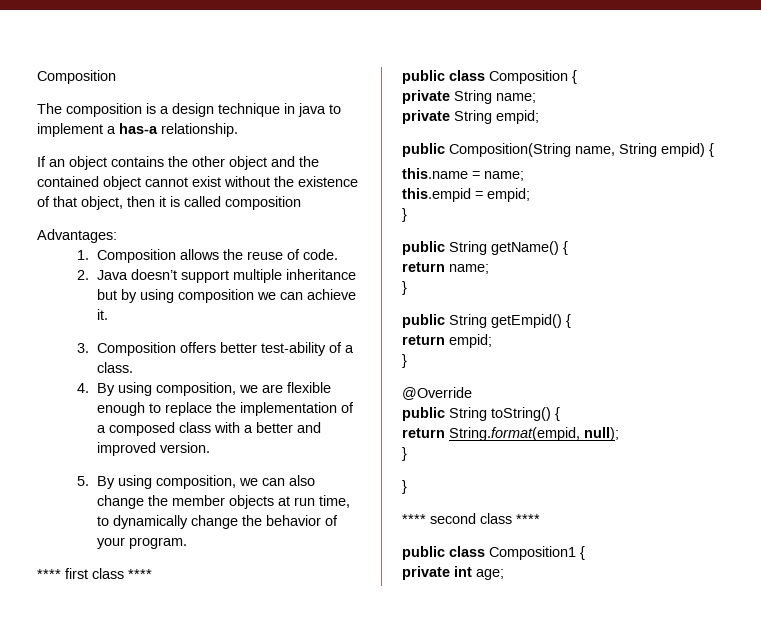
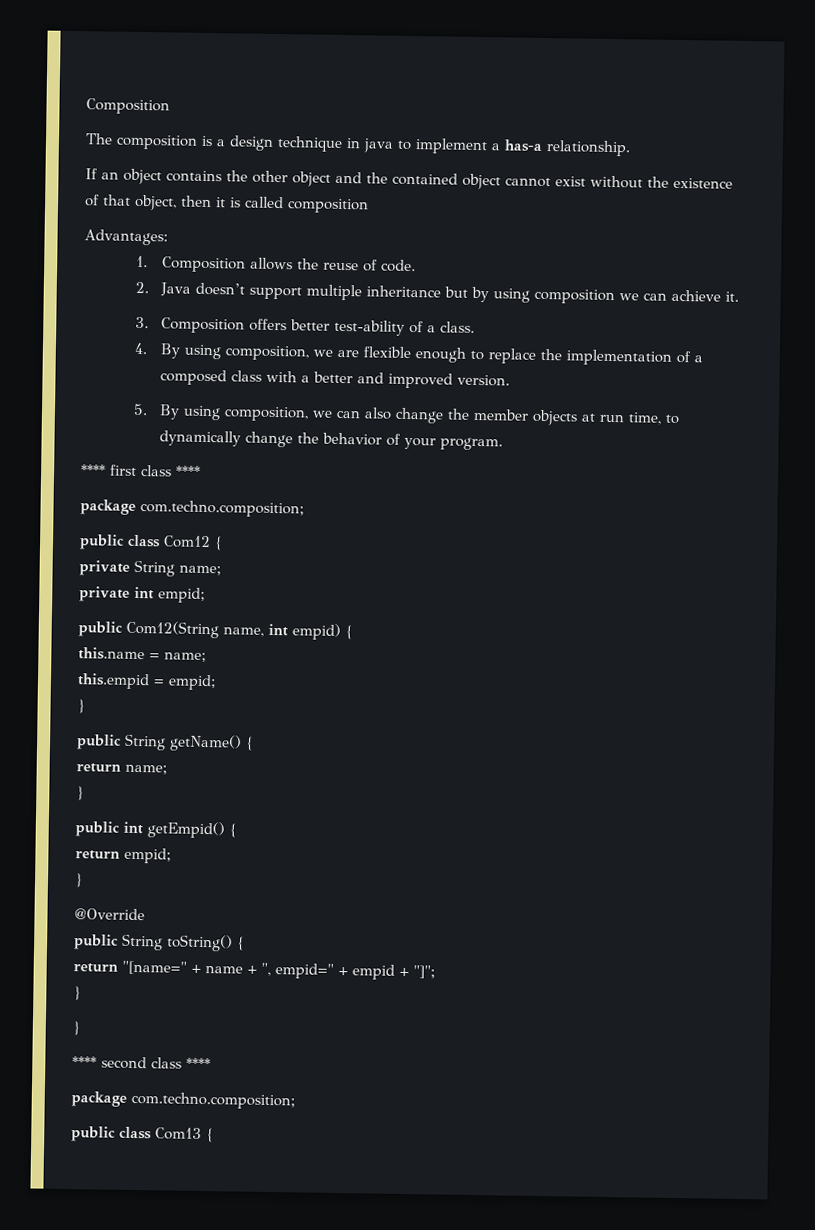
  **** first class ****
- public class Composition {
+ package com.techno.composition;
+ public class Com12 {
- private String empid;
+ private int empid;
- public Composition(String name, String empid) {
+ public Com12(String name, int empid) {
- public String getEmpid() {
+ public int getEmpid() {
- return String.format(empid, null);
+ return "[name=" + name + ", empid=" + empid + "]";
  **** second class ****
- public class Composition1 {
- private int age;
+ package com.techno.composition;
+ public class Com13 {

